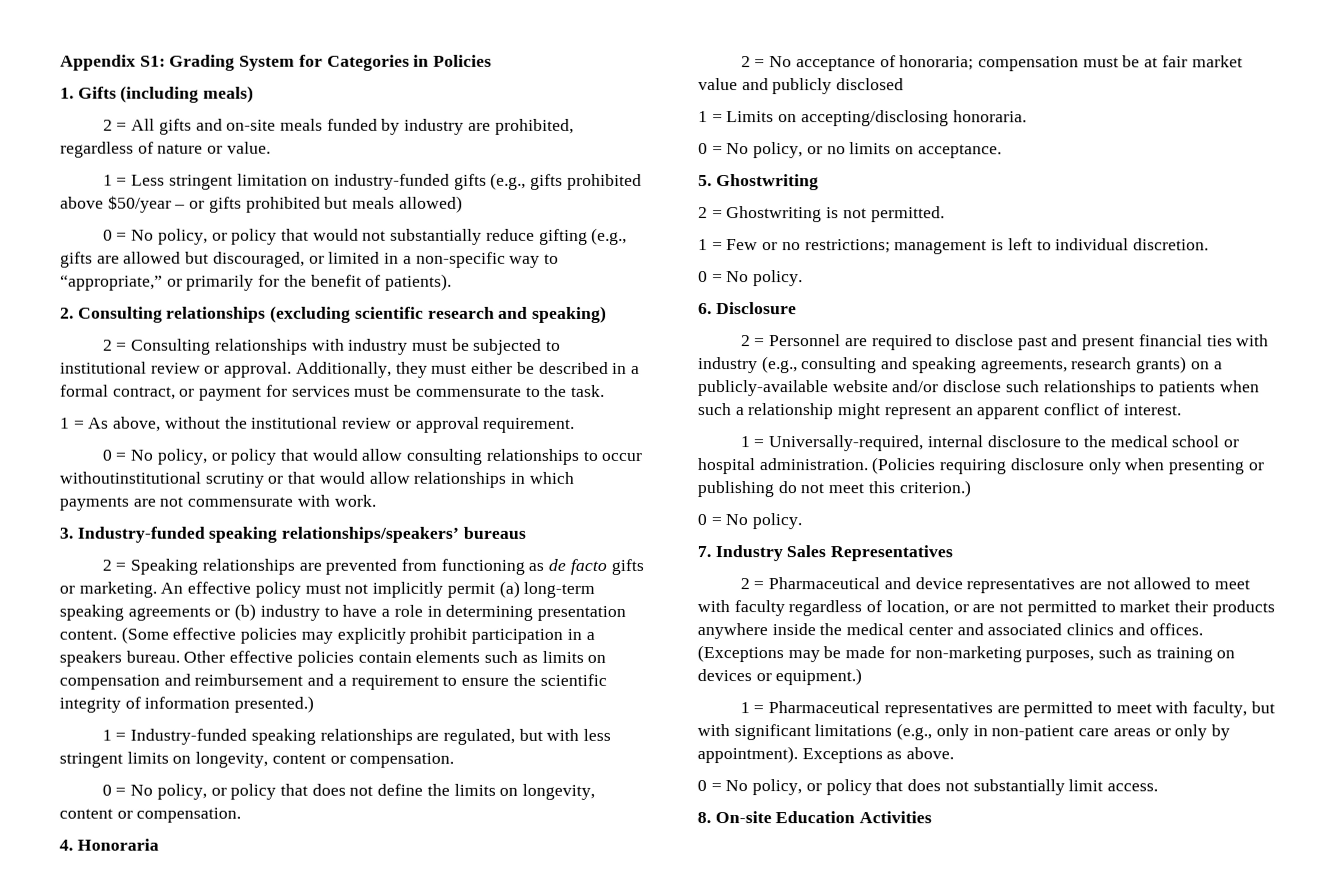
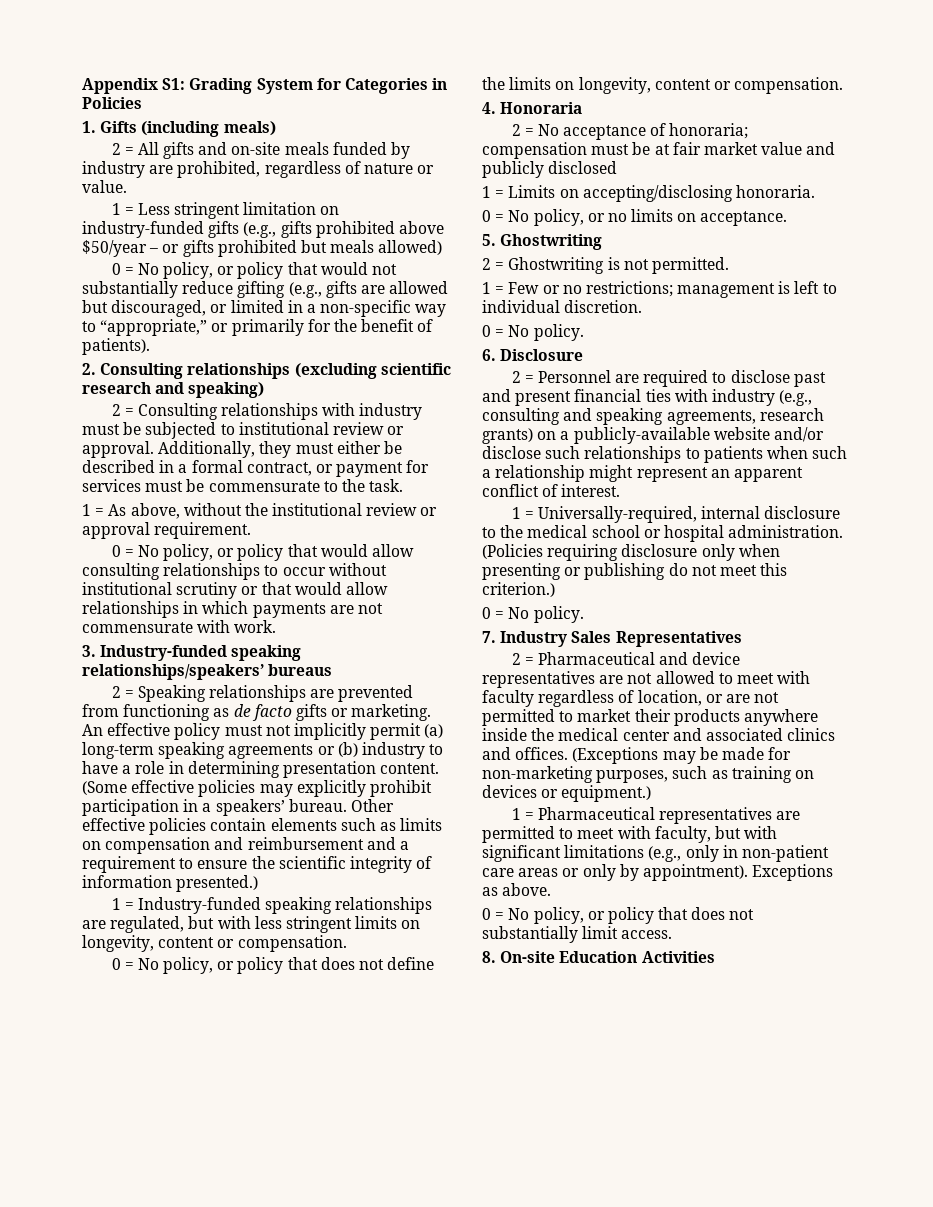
- 0 = No policy, or policy that would allow consulting relationships to occur withoutinstitutional scrutiny or that would allow relationships in which payments are not commensurate with work.
+ 0 = No policy, or policy that would allow consulting relationships to occur without institutional scrutiny or that would allow relationships in which payments are not commensurate with work.
- (Some effective policies may explicitly prohibit participation in a speakers bureau.
+ (Some effective policies may explicitly prohibit participation in a speakers’ bureau.

